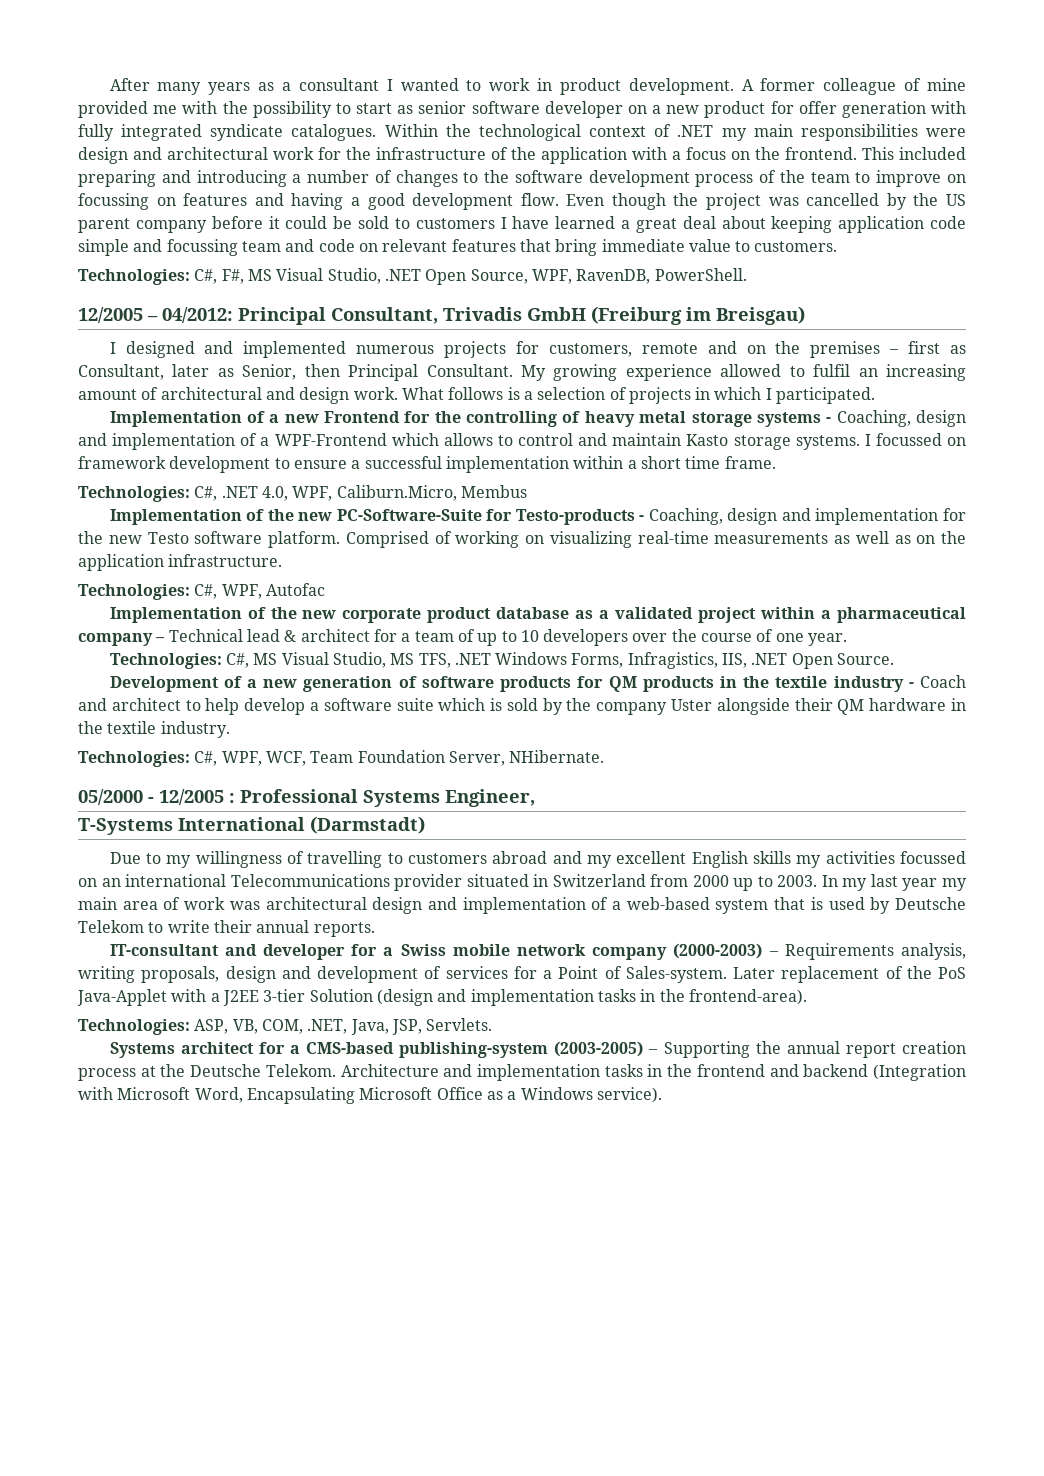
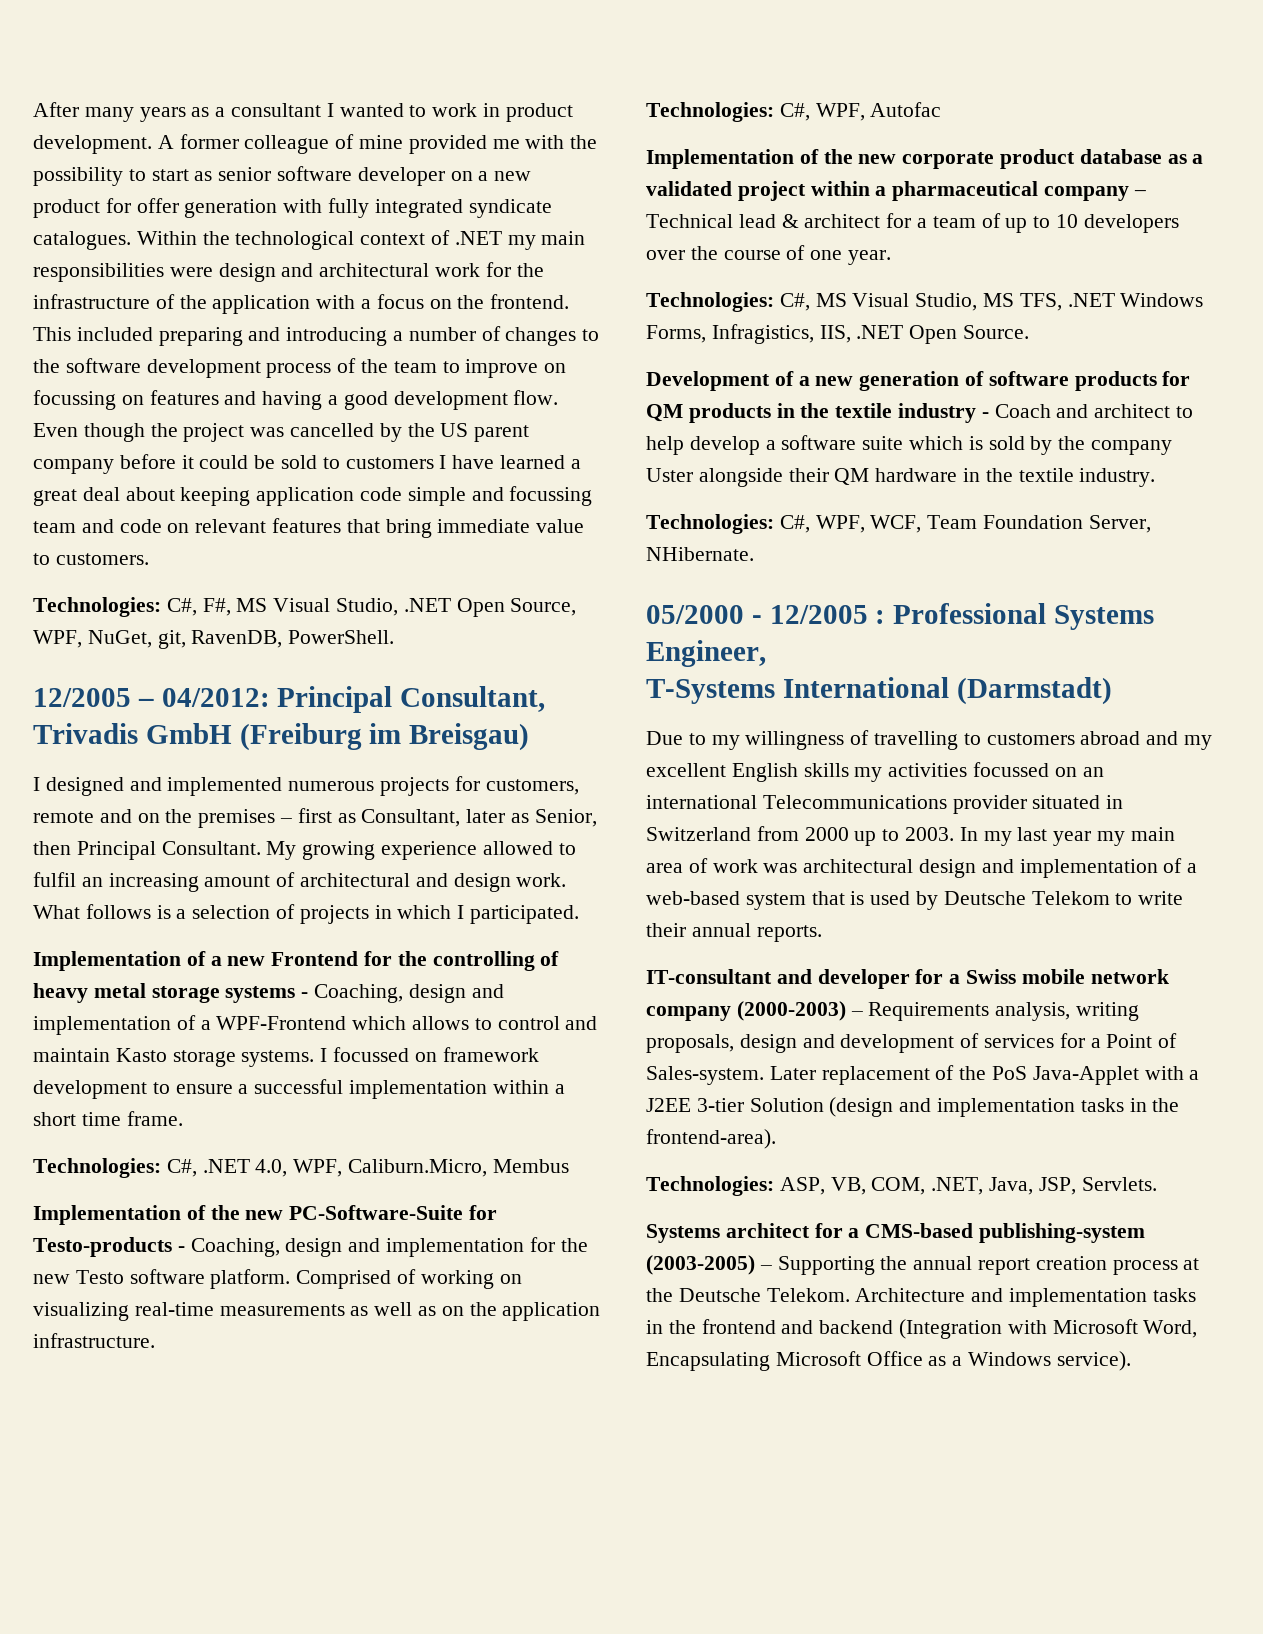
- Technologies: C#, F#, MS Visual Studio, .NET Open Source, WPF, RavenDB, PowerShell.
+ Technologies: C#, F#, MS Visual Studio, .NET Open Source, WPF, NuGet, git, RavenDB, PowerShell.

